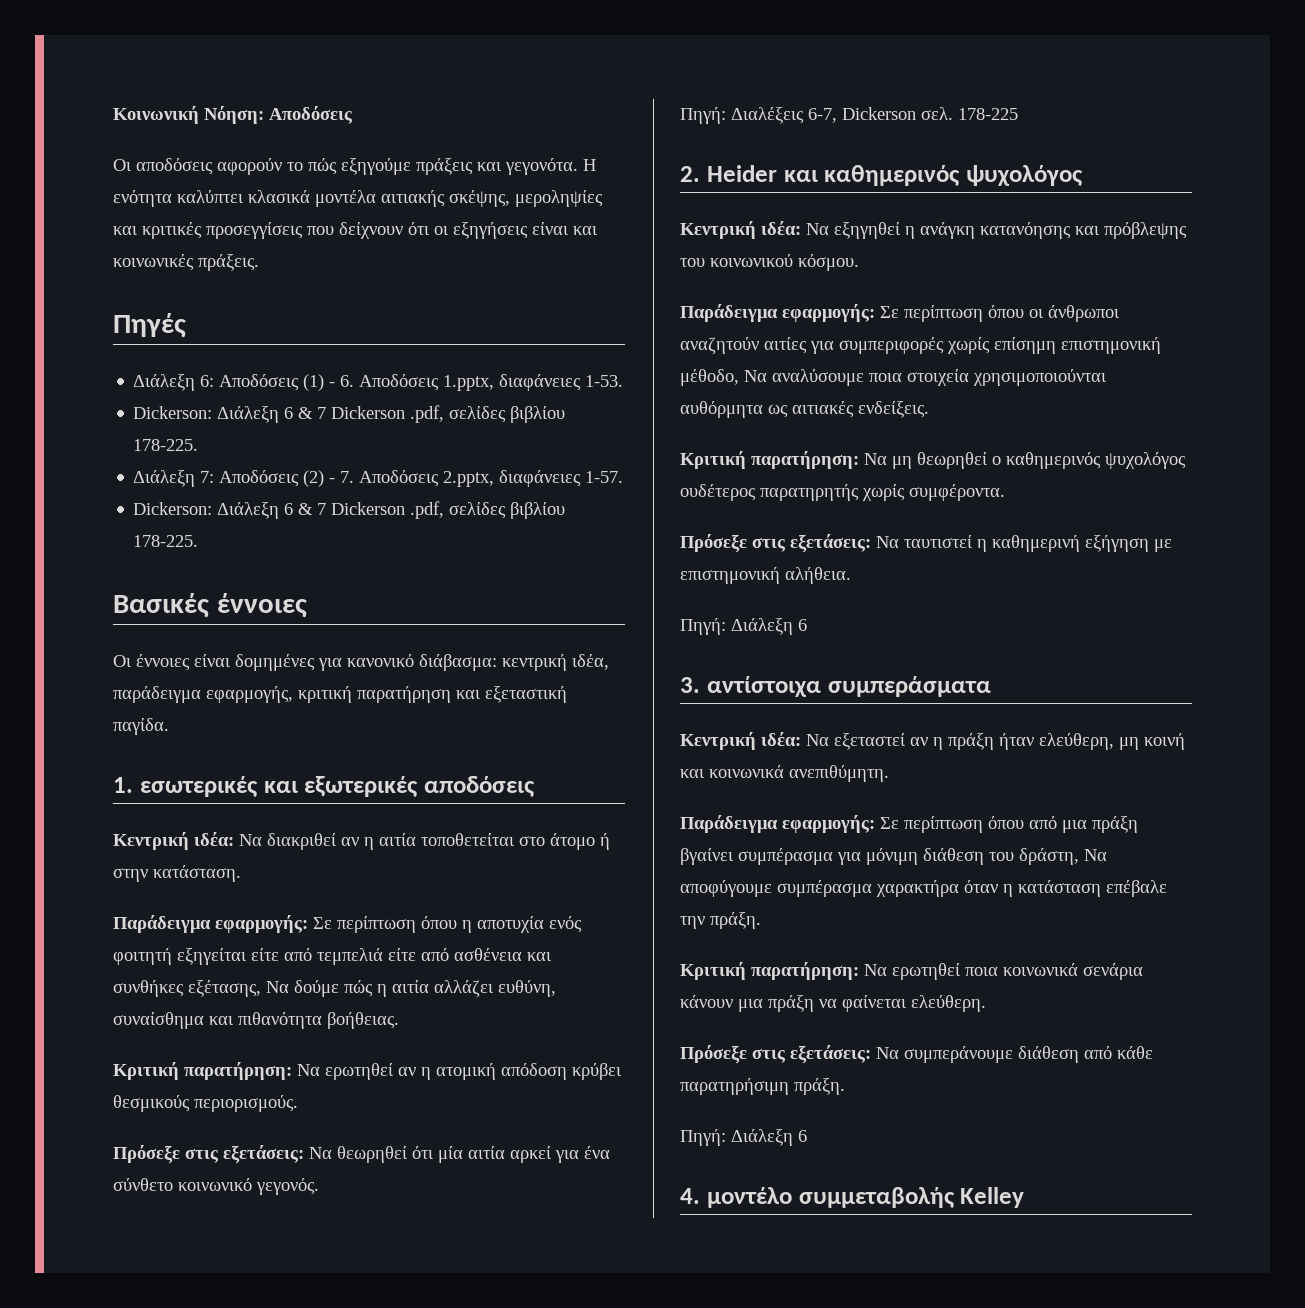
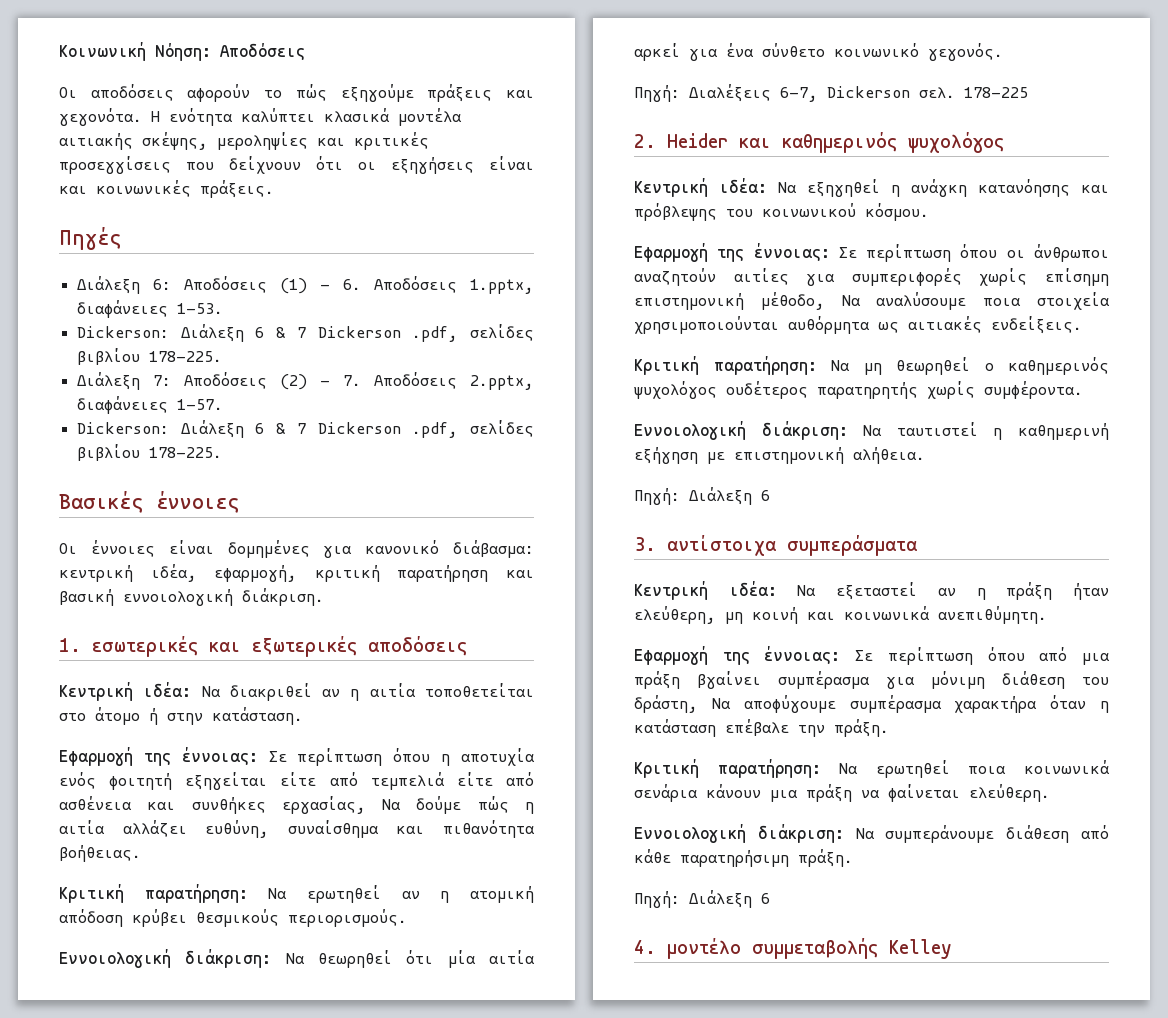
- Οι έννοιες είναι δομημένες για κανονικό διάβασμα: κεντρική ιδέα, παράδειγμα εφαρμογής, κριτική παρατήρηση και εξεταστική παγίδα.
+ Οι έννοιες είναι δομημένες για κανονικό διάβασμα: κεντρική ιδέα, εφαρμογή, κριτική παρατήρηση και βασική εννοιολογική διάκριση.
- Παράδειγμα εφαρμογής: Σε περίπτωση όπου η αποτυχία ενός φοιτητή εξηγείται είτε από τεμπελιά είτε από ασθένεια και συνθήκες εξέτασης, Να δούμε πώς η αιτία αλλάζει ευθύνη, συναίσθημα και πιθανότητα βοήθειας.
+ Εφαρμογή της έννοιας: Σε περίπτωση όπου η αποτυχία ενός φοιτητή εξηγείται είτε από τεμπελιά είτε από ασθένεια και συνθήκες εργασίας, Να δούμε πώς η αιτία αλλάζει ευθύνη, συναίσθημα και πιθανότητα βοήθειας.
- Πρόσεξε στις εξετάσεις: Να θεωρηθεί ότι μία αιτία αρκεί για ένα σύνθετο κοινωνικό γεγονός.
+ Εννοιολογική διάκριση: Να θεωρηθεί ότι μία αιτία αρκεί για ένα σύνθετο κοινωνικό γεγονός.
- Παράδειγμα εφαρμογής: Σε περίπτωση όπου οι άνθρωποι αναζητούν αιτίες για συμπεριφορές χωρίς επίσημη επιστημονική μέθοδο, Να αναλύσουμε ποια στοιχεία χρησιμοποιούνται αυθόρμητα ως αιτιακές ενδείξεις.
+ Εφαρμογή της έννοιας: Σε περίπτωση όπου οι άνθρωποι αναζητούν αιτίες για συμπεριφορές χωρίς επίσημη επιστημονική μέθοδο, Να αναλύσουμε ποια στοιχεία χρησιμοποιούνται αυθόρμητα ως αιτιακές ενδείξεις.
- Πρόσεξε στις εξετάσεις: Να ταυτιστεί η καθημερινή εξήγηση με επιστημονική αλήθεια.
+ Εννοιολογική διάκριση: Να ταυτιστεί η καθημερινή εξήγηση με επιστημονική αλήθεια.
- Παράδειγμα εφαρμογής: Σε περίπτωση όπου από μια πράξη βγαίνει συμπέρασμα για μόνιμη διάθεση του δράστη, Να αποφύγουμε συμπέρασμα χαρακτήρα όταν η κατάσταση επέβαλε την πράξη.
+ Εφαρμογή της έννοιας: Σε περίπτωση όπου από μια πράξη βγαίνει συμπέρασμα για μόνιμη διάθεση του δράστη, Να αποφύγουμε συμπέρασμα χαρακτήρα όταν η κατάσταση επέβαλε την πράξη.
- Πρόσεξε στις εξετάσεις: Να συμπεράνουμε διάθεση από κάθε παρατηρήσιμη πράξη.
+ Εννοιολογική διάκριση: Να συμπεράνουμε διάθεση από κάθε παρατηρήσιμη πράξη.

